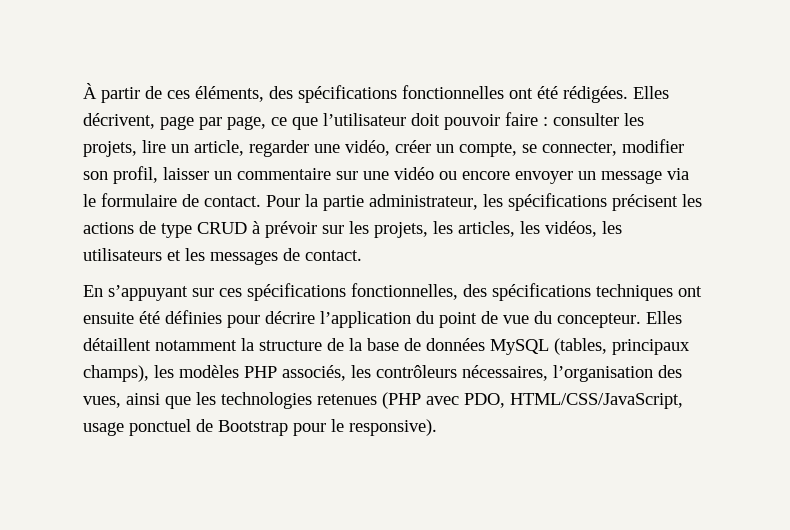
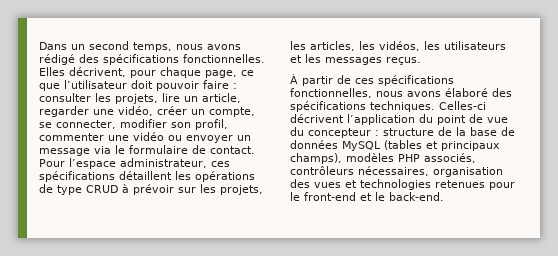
- À partir de ces éléments, des spécifications fonctionnelles ont été rédigées. Elles décrivent, page par page, ce que l’utilisateur doit pouvoir faire : consulter les projets, lire un article, regarder une vidéo, créer un compte, se connecter, modifier son profil, laisser un commentaire sur une vidéo ou encore envoyer un message via le formulaire de contact.
+ Dans un second temps, nous avons rédigé des spécifications fonctionnelles. Elles décrivent, pour chaque page, ce que l’utilisateur doit pouvoir faire : consulter les projets, lire un article, regarder une vidéo, créer un compte, se connecter, modifier son profil, commenter une vidéo ou envoyer un message via le formulaire de contact.
- Pour la partie administrateur, les spécifications précisent les actions de type CRUD à prévoir sur les projets, les articles, les vidéos, les utilisateurs et les messages de contact.
- En s’appuyant sur ces spécifications fonctionnelles, des spécifications techniques ont ensuite été définies pour décrire l’application du point de vue du concepteur. Elles détaillent notamment la structure de la base de données MySQL (tables, principaux champs), les modèles PHP associés, les contrôleurs nécessaires, l’organisation des vues, ainsi que les technologies retenues (PHP avec PDO, HTML/CSS/JavaScript, usage ponctuel de Bootstrap pour le responsive).
+ Pour l’espace administrateur, ces spécifications détaillent les opérations de type CRUD à prévoir sur les projets, les articles, les vidéos, les utilisateurs et les messages reçus.
+ À partir de ces spécifications fonctionnelles, nous avons élaboré des spécifications techniques. Celles-ci décrivent l’application du point de vue du concepteur : structure de la base de données MySQL (tables et principaux champs), modèles PHP associés, contrôleurs nécessaires, organisation des vues et technologies retenues pour le front-end et le back-end.

